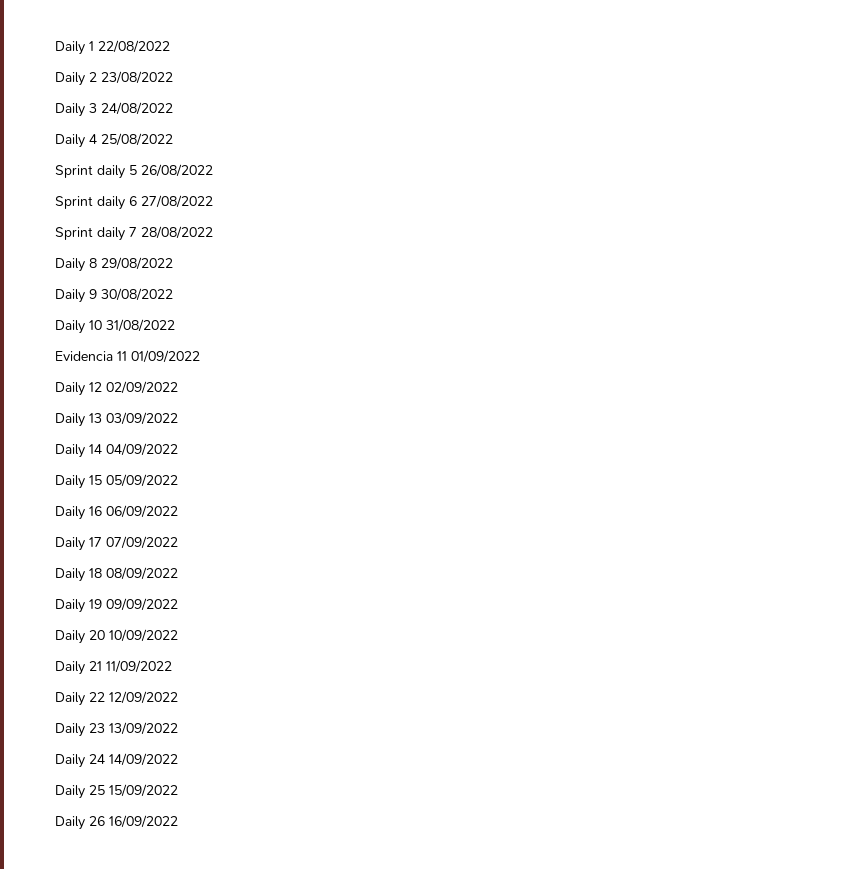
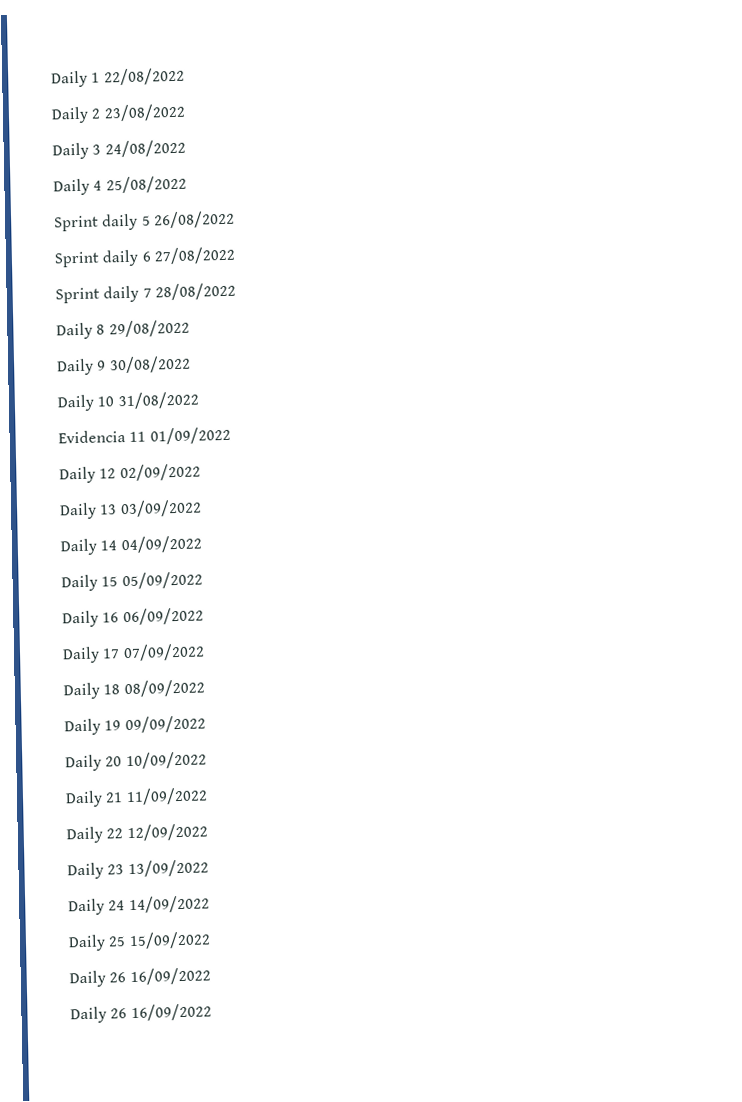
  Daily 25 15/09/2022
+ Daily 26 16/09/2022

